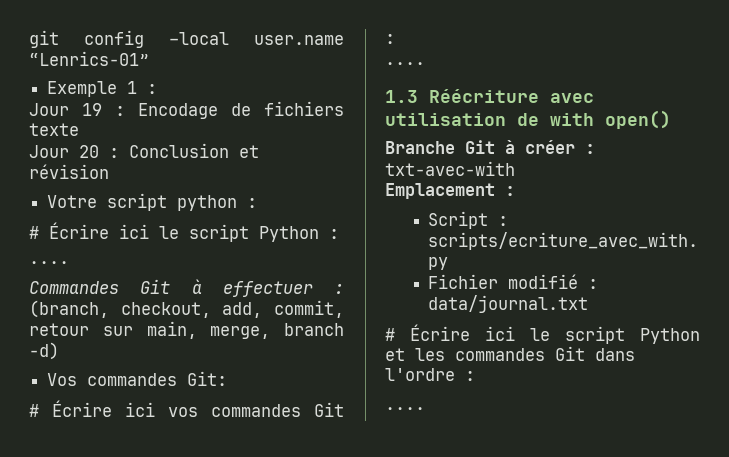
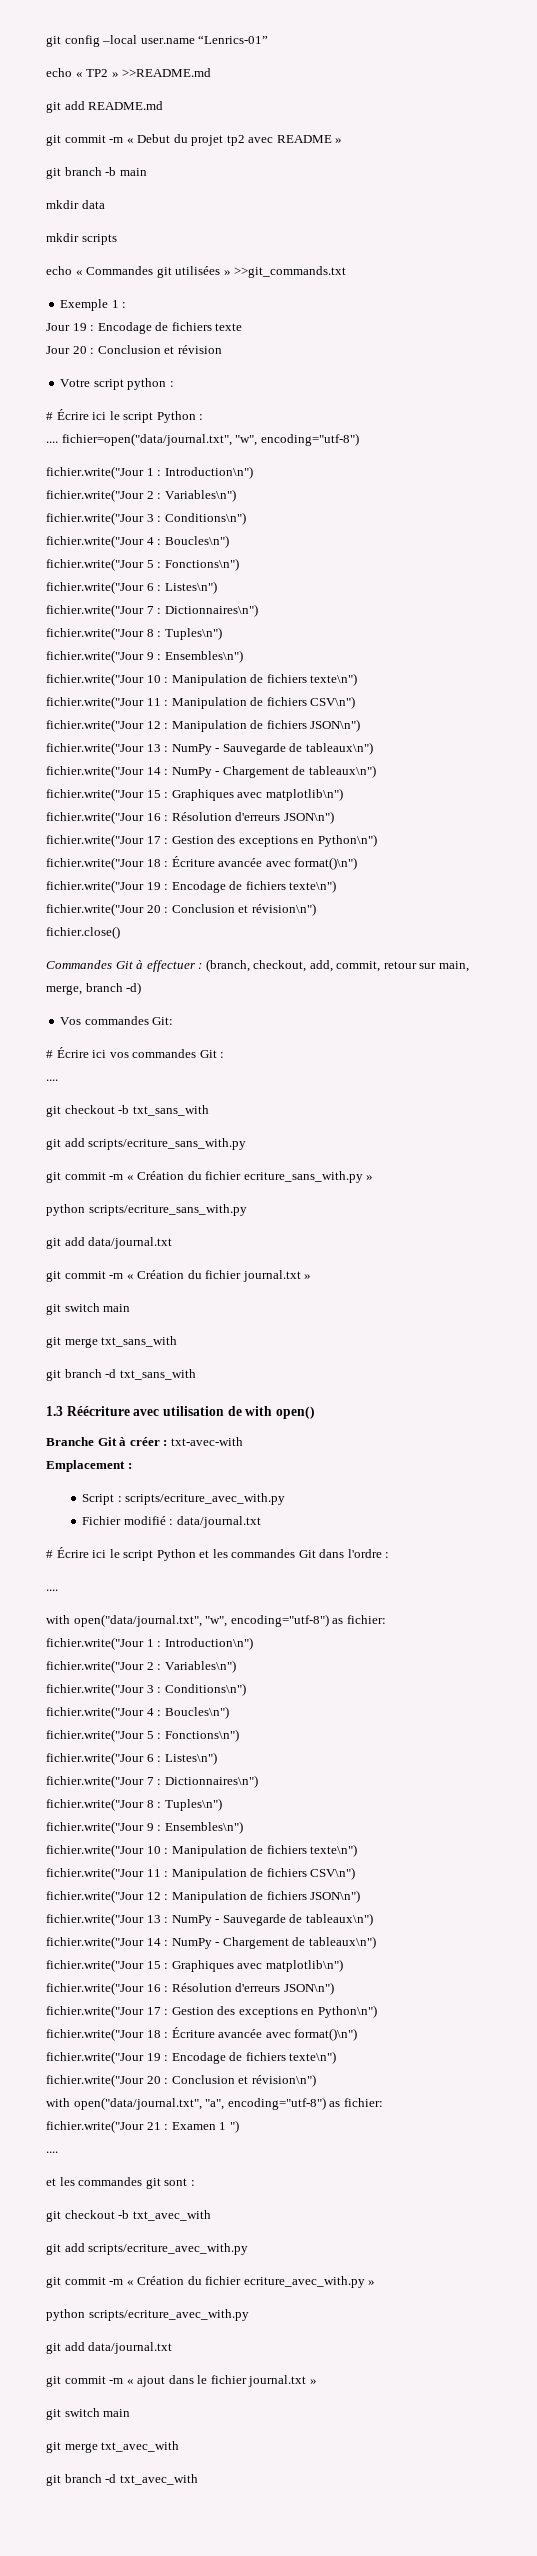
+ echo « TP2 » >>README.md
+ git add README.md
+ git commit -m « Debut du projet tp2 avec README »
+ git branch -b main
+ mkdir data
+ mkdir scripts
+ echo « Commandes git utilisées » >>git_commands.txt
  # Écrire ici le script Python :
- ....
+ .... fichier=open("data/journal.txt", "w", encoding="utf-8")
+ fichier.write("Jour 1 : Introduction\n")
+ fichier.write("Jour 2 : Variables\n")
+ fichier.write("Jour 3 : Conditions\n")
+ fichier.write("Jour 4 : Boucles\n")
+ fichier.write("Jour 5 : Fonctions\n")
+ fichier.write("Jour 6 : Listes\n")
+ fichier.write("Jour 7 : Dictionnaires\n")
+ fichier.write("Jour 8 : Tuples\n")
+ fichier.write("Jour 9 : Ensembles\n")
+ fichier.write("Jour 10 : Manipulation de fichiers texte\n")
+ fichier.write("Jour 11 : Manipulation de fichiers CSV\n")
+ fichier.write("Jour 12 : Manipulation de fichiers JSON\n")
+ fichier.write("Jour 13 : NumPy - Sauvegarde de tableaux\n")
+ fichier.write("Jour 14 : NumPy - Chargement de tableaux\n")
+ fichier.write("Jour 15 : Graphiques avec matplotlib\n")
+ fichier.write("Jour 16 : Résolution d'erreurs JSON\n")
+ fichier.write("Jour 17 : Gestion des exceptions en Python\n")
+ fichier.write("Jour 18 : Écriture avancée avec format()\n")
+ fichier.write("Jour 19 : Encodage de fichiers texte\n")
+ fichier.write("Jour 20 : Conclusion et révision\n")
+ fichier.close()
+ git checkout -b txt_sans_with
+ git add scripts/ecriture_sans_with.py
+ git commit -m « Création du fichier ecriture_sans_with.py »
+ python scripts/ecriture_sans_with.py
+ git add data/journal.txt
+ git commit -m « Création du fichier journal.txt »
+ git switch main
+ git merge txt_sans_with
+ git branch -d txt_sans_with
+ with open("data/journal.txt", "w", encoding="utf-8") as fichier:
+ fichier.write("Jour 1 : Introduction\n")
+ fichier.write("Jour 2 : Variables\n")
+ fichier.write("Jour 3 : Conditions\n")
+ fichier.write("Jour 4 : Boucles\n")
+ fichier.write("Jour 5 : Fonctions\n")
+ fichier.write("Jour 6 : Listes\n")
+ fichier.write("Jour 7 : Dictionnaires\n")
+ fichier.write("Jour 8 : Tuples\n")
+ fichier.write("Jour 9 : Ensembles\n")
+ fichier.write("Jour 10 : Manipulation de fichiers texte\n")
+ fichier.write("Jour 11 : Manipulation de fichiers CSV\n")
+ fichier.write("Jour 12 : Manipulation de fichiers JSON\n")
+ fichier.write("Jour 13 : NumPy - Sauvegarde de tableaux\n")
+ fichier.write("Jour 14 : NumPy - Chargement de tableaux\n")
+ fichier.write("Jour 15 : Graphiques avec matplotlib\n")
+ fichier.write("Jour 16 : Résolution d'erreurs JSON\n")
+ fichier.write("Jour 17 : Gestion des exceptions en Python\n")
+ fichier.write("Jour 18 : Écriture avancée avec format()\n")
+ fichier.write("Jour 19 : Encodage de fichiers texte\n")
+ fichier.write("Jour 20 : Conclusion et révision\n")
+ with open("data/journal.txt", "a", encoding="utf-8") as fichier:
+ fichier.write("Jour 21 : Examen 1 ")
+ ....
+ et les commandes git sont :
+ git checkout -b txt_avec_with
+ git add scripts/ecriture_avec_with.py
+ git commit -m « Création du fichier ecriture_avec_with.py »
+ python scripts/ecriture_avec_with.py
+ git add data/journal.txt
+ git commit -m « ajout dans le fichier journal.txt »
+ git switch main
+ git merge txt_avec_with
+ git branch -d txt_avec_with

